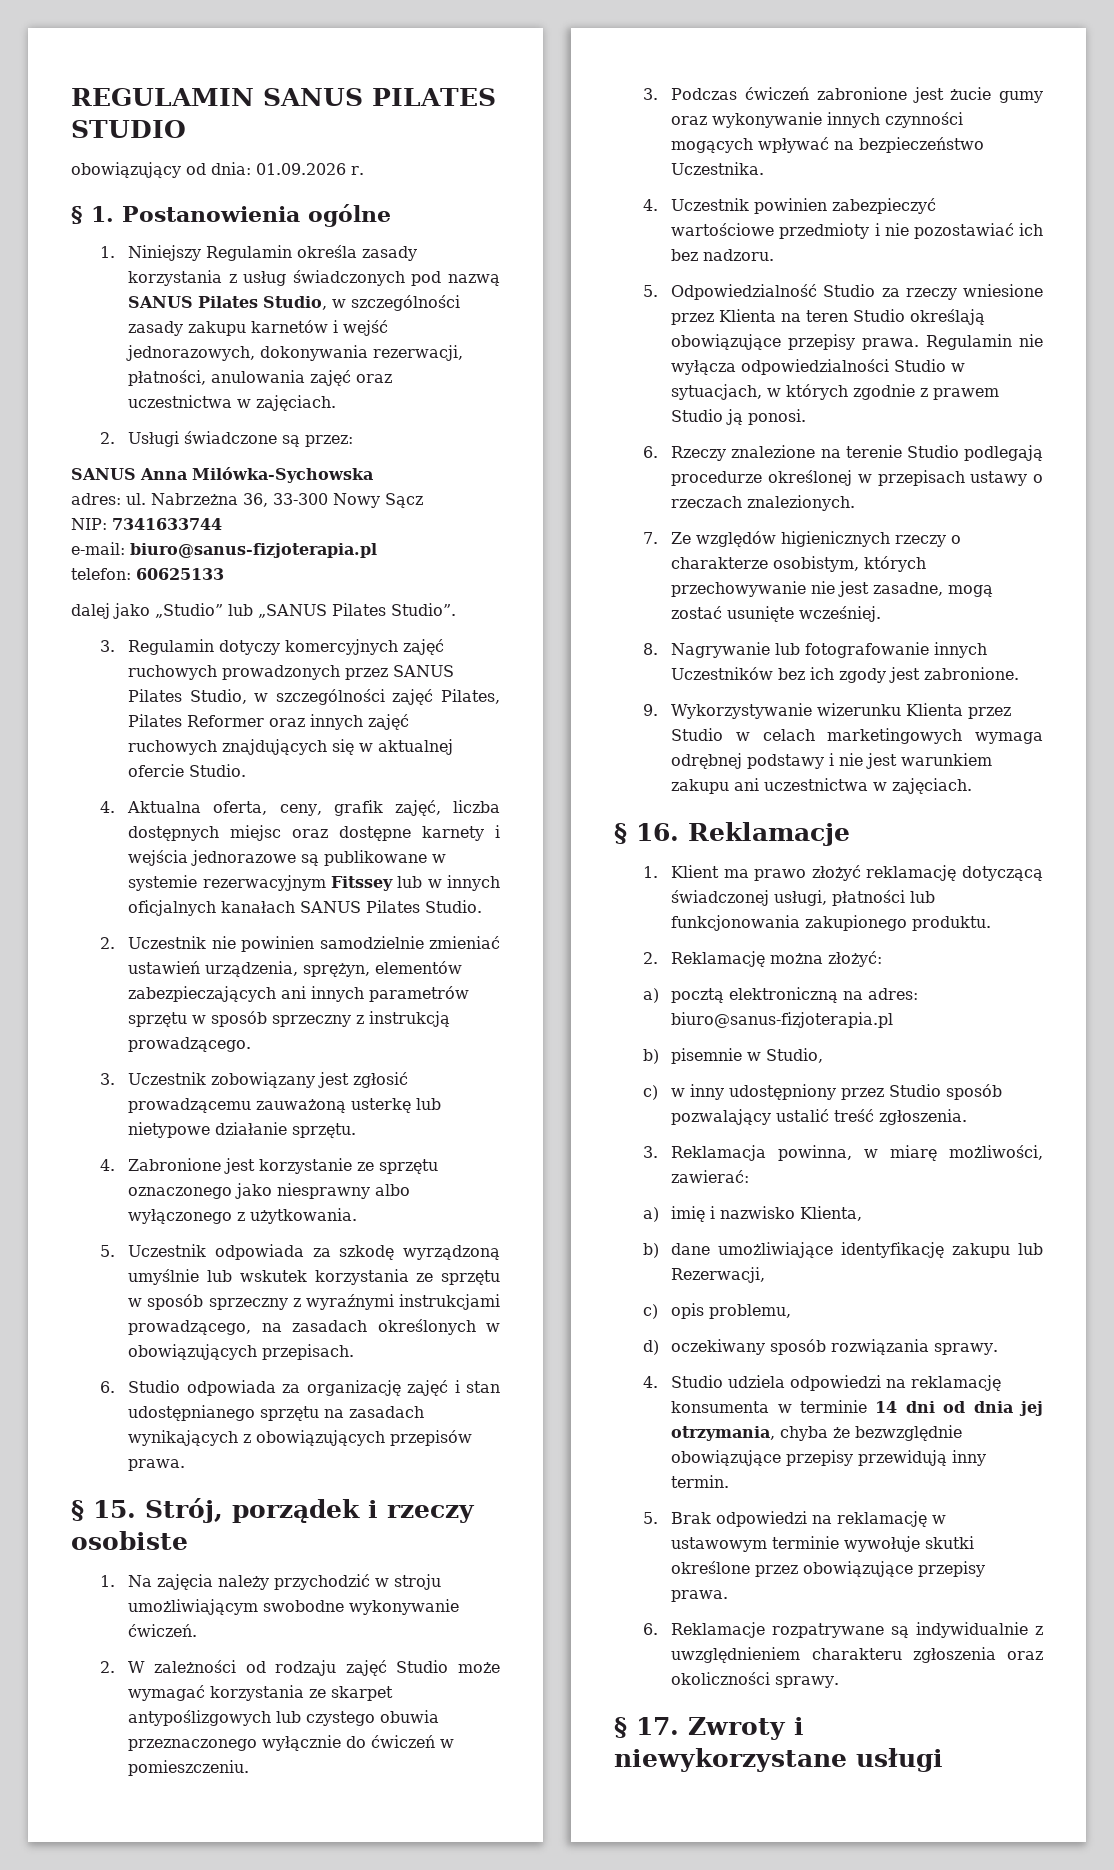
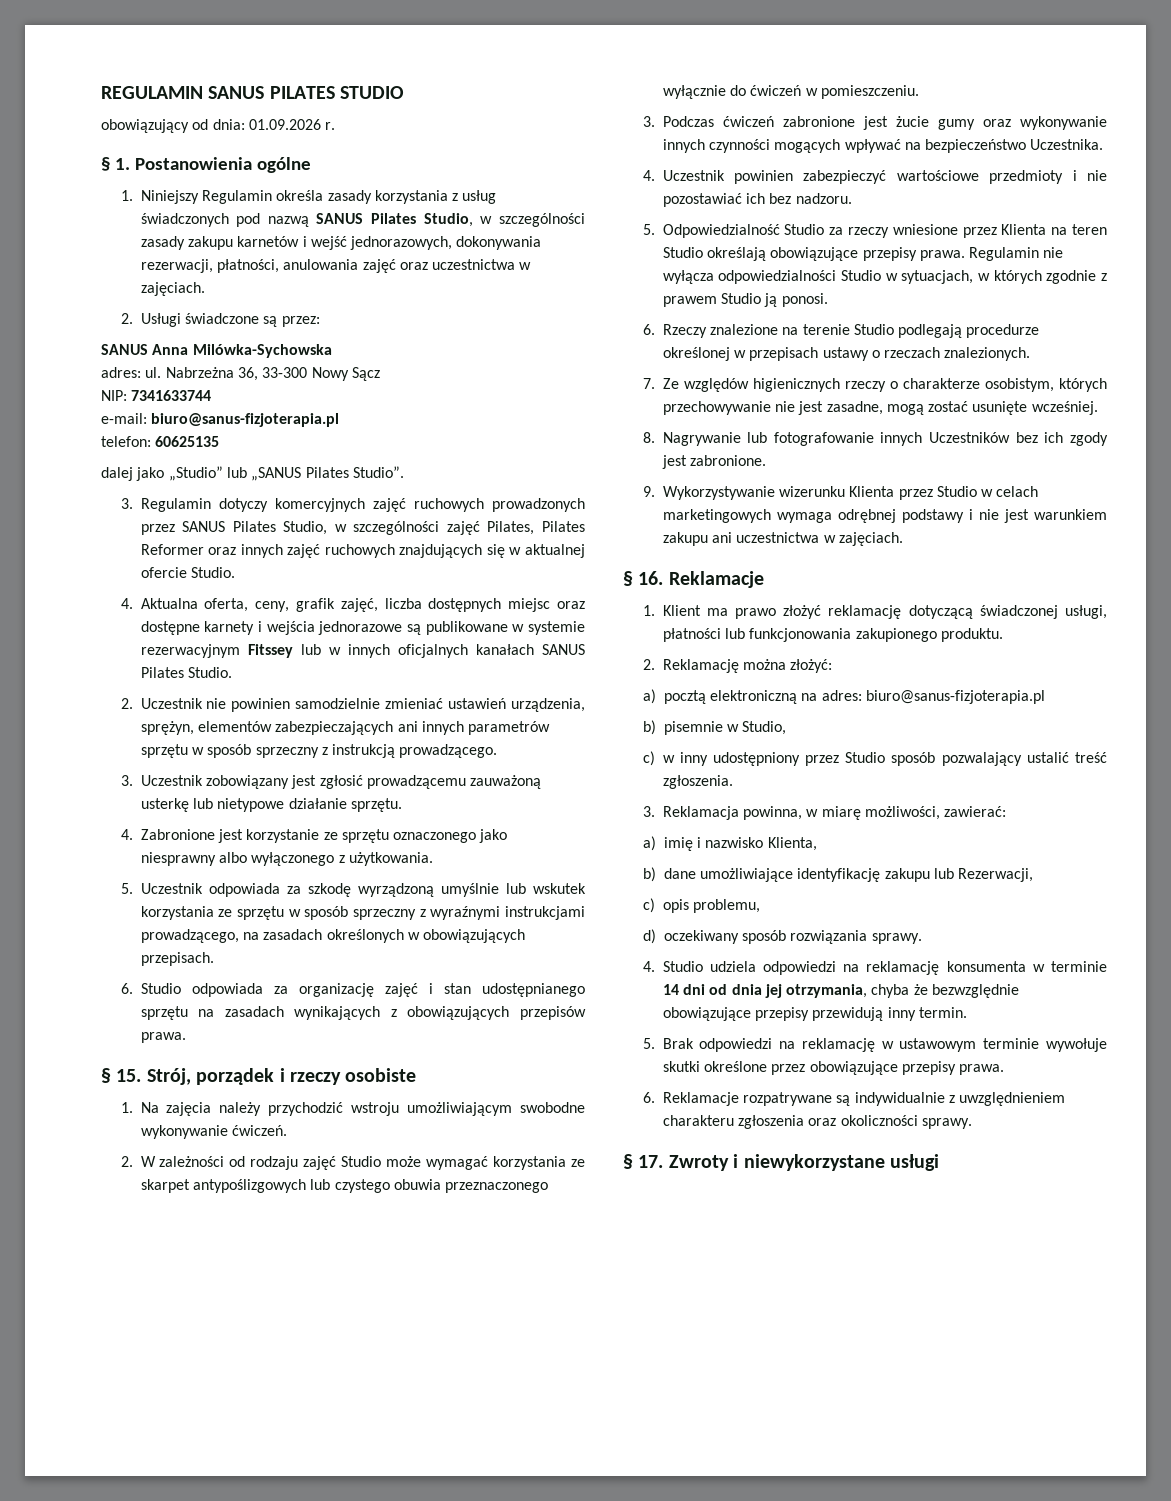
- telefon: 60625133
+ telefon: 60625135
- 1. Na zajęcia należy przychodzić w stroju umożliwiającym swobodne wykonywanie ćwiczeń.
+ 1. Na zajęcia należy przychodzić wstroju umożliwiającym swobodne wykonywanie ćwiczeń.

